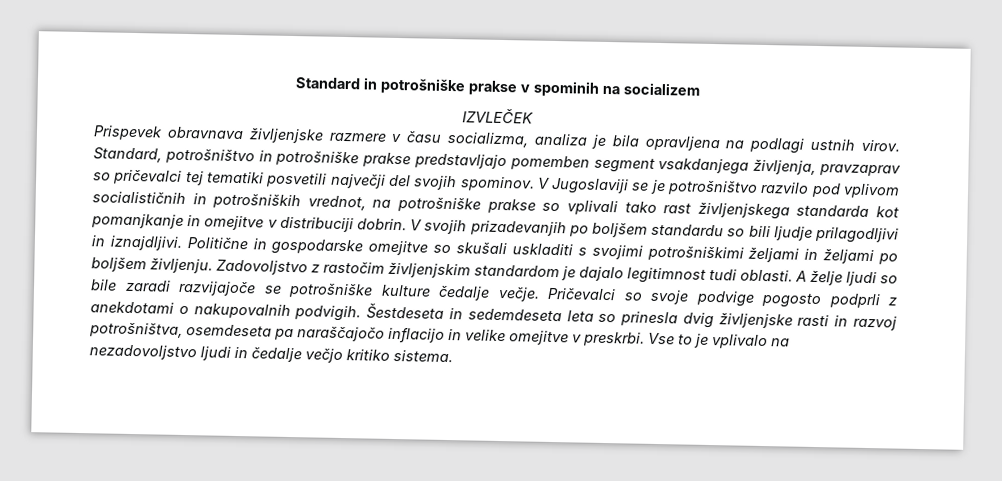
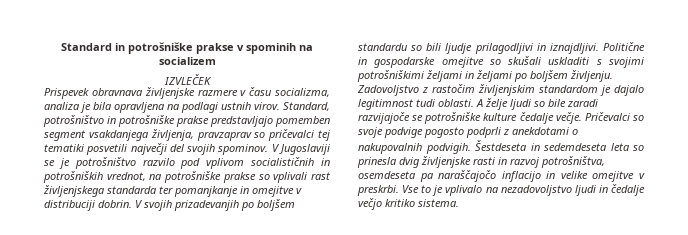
- V Jugoslaviji se je potrošništvo razvilo pod vplivom socialističnih in potrošniških vrednot, na potrošniške prakse so vplivali tako rast življenjskega standarda kot pomanjkanje in omejitve v distribuciji dobrin.
+ V Jugoslaviji se je potrošništvo razvilo pod vplivom socialističnih in potrošniških vrednot, na potrošniške prakse so vplivali rast življenjskega standarda ter pomanjkanje in omejitve v distribuciji dobrin.

